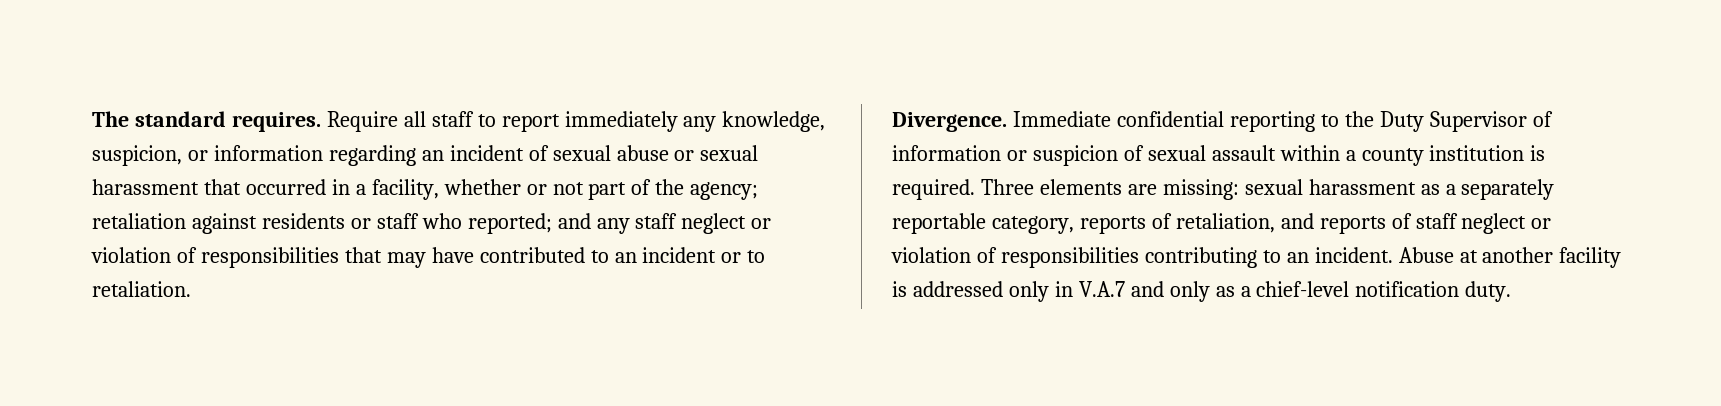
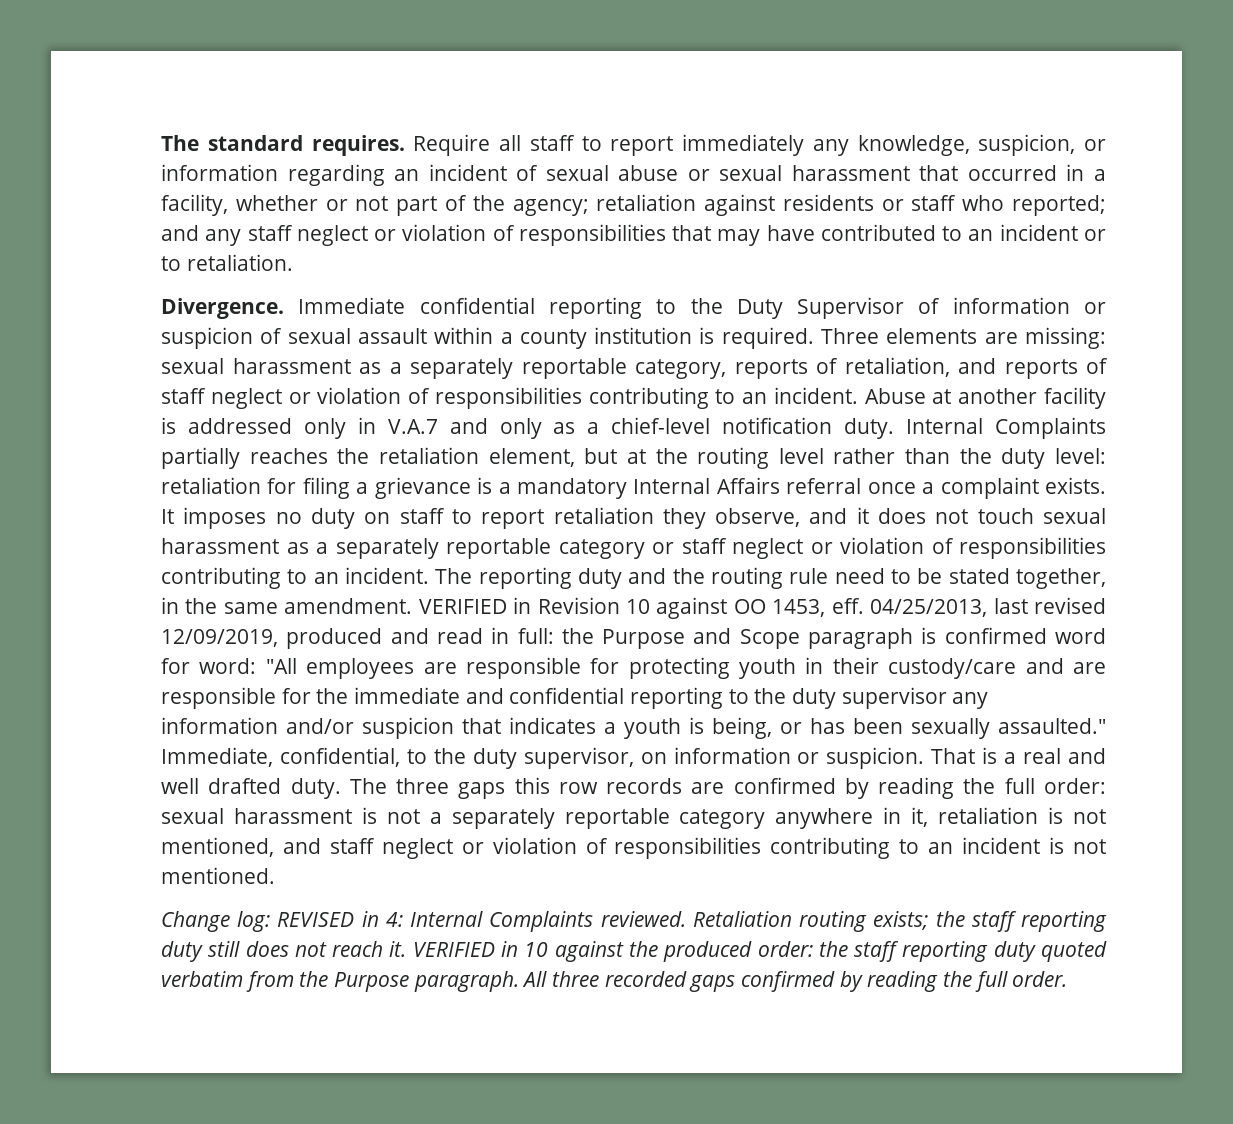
+ Internal Complaints partially reaches the retaliation element, but at the routing level rather than the duty level: retaliation for filing a grievance is a mandatory Internal Affairs referral once a complaint exists. It imposes no duty on staff to report retaliation they observe, and it does not touch sexual harassment as a separately reportable category or staff neglect or violation of responsibilities contributing to an incident. The reporting duty and the routing rule need to be stated together, in the same amendment. VERIFIED in Revision 10 against OO 1453, eff. 04/25/2013, last revised 12/09/2019, produced and read in full: the Purpose and Scope paragraph is confirmed word for word: "All employees are responsible for protecting youth in their custody/care and are responsible for the immediate and confidential reporting to the duty supervisor any information and/or suspicion that indicates a youth is being, or has been sexually assaulted." Immediate, confidential, to the duty supervisor, on information or suspicion. That is a real and well drafted duty. The three gaps this row records are confirmed by reading the full order: sexual harassment is not a separately reportable category anywhere in it, retaliation is not mentioned, and staff neglect or violation of responsibilities contributing to an incident is not mentioned.
+ Change log: REVISED in 4: Internal Complaints reviewed. Retaliation routing exists; the staff reporting duty still does not reach it. VERIFIED in 10 against the produced order: the staff reporting duty quoted verbatim from the Purpose paragraph. All three recorded gaps confirmed by reading the full order.

